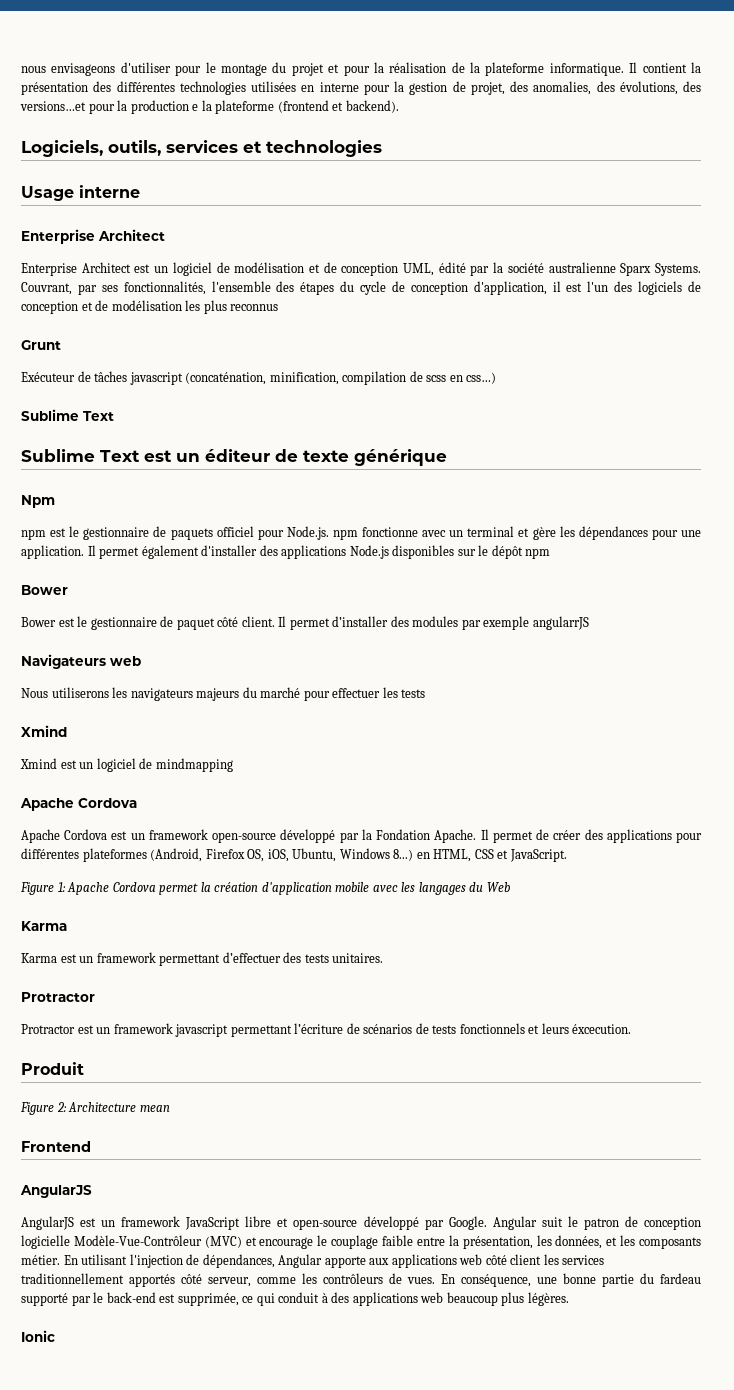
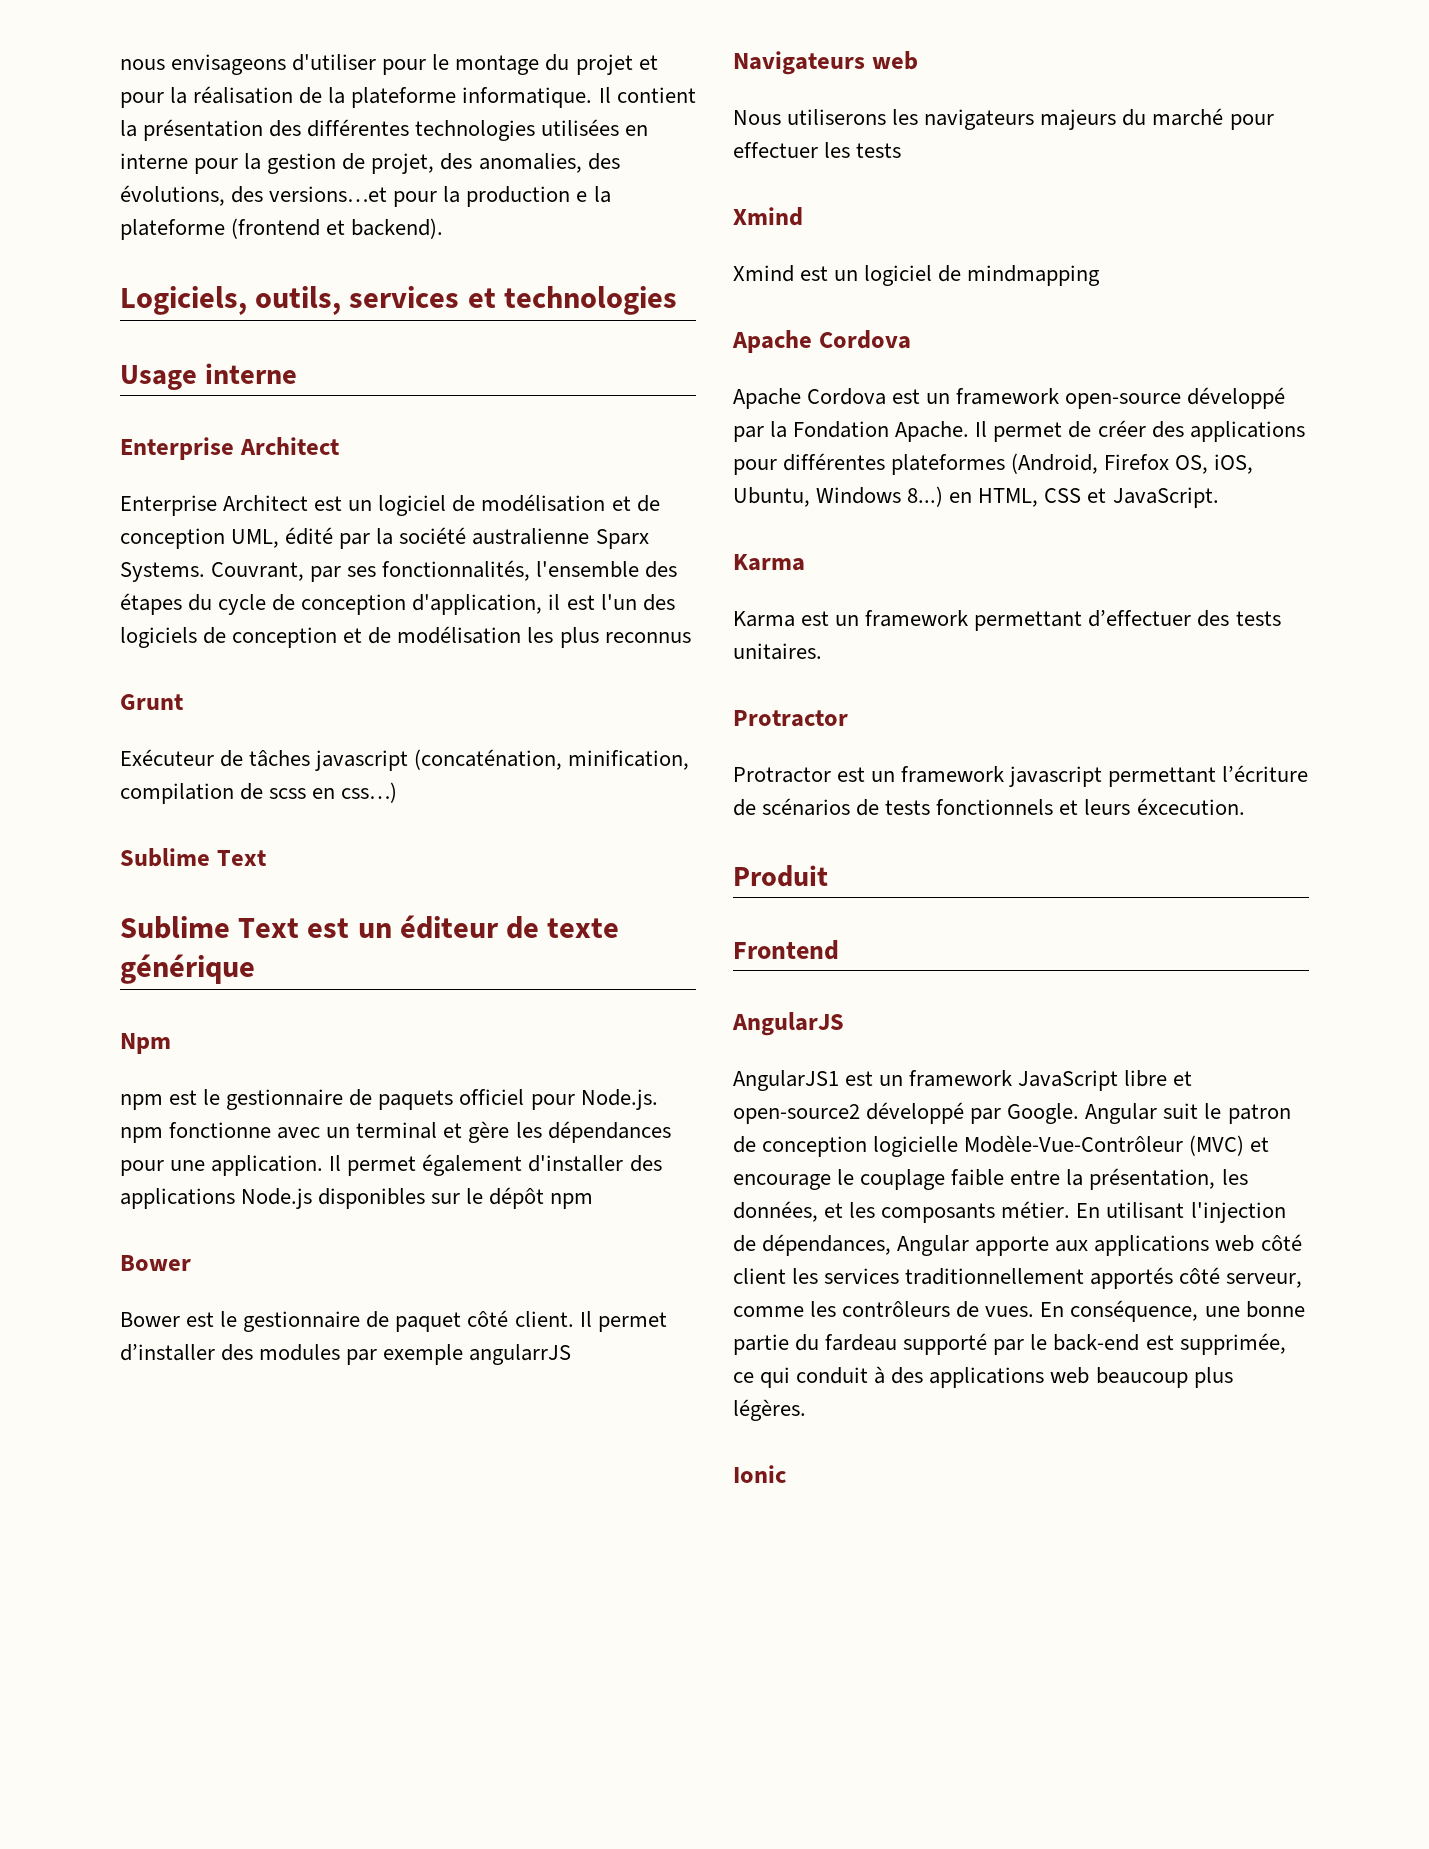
- Figure 1: Apache Cordova permet la création d'application mobile avec les langages du Web
- Figure 2: Architecture mean
- AngularJS est un framework JavaScript libre et open-source développé par Google.
+ AngularJS1 est un framework JavaScript libre et open-source2 développé par Google.

